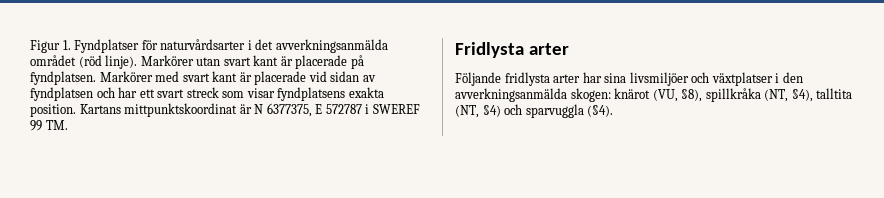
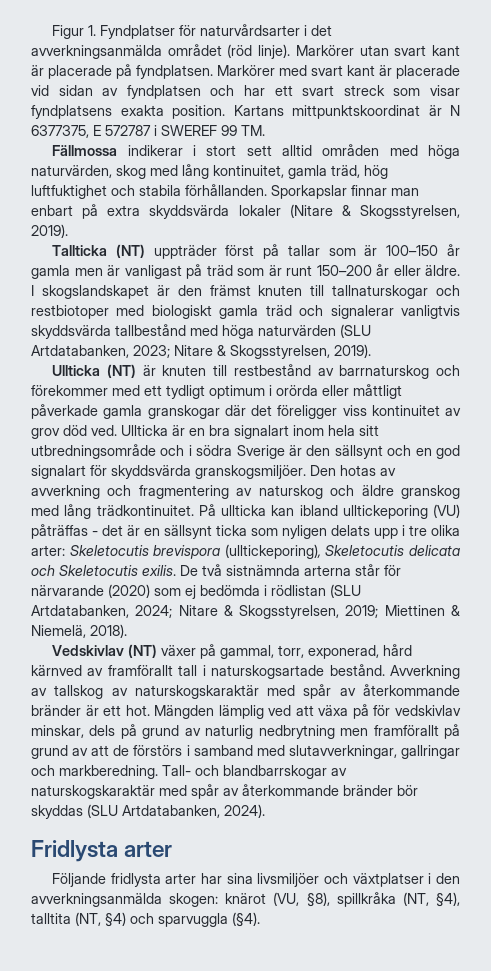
+ Fällmossa indikerar i stort sett alltid områden med höga naturvärden, skog med lång kontinuitet, gamla träd, hög luftfuktighet och stabila förhållanden. Sporkapslar finnar man enbart på extra skyddsvärda lokaler (Nitare & Skogsstyrelsen, 2019).
+ Tallticka (NT) uppträder först på tallar som är 100–150 år gamla men är vanligast på träd som är runt 150–200 år eller äldre. I skogslandskapet är den främst knuten till tallnaturskogar och restbiotoper med biologiskt gamla träd och signalerar vanligtvis skyddsvärda tallbestånd med höga naturvärden (SLU Artdatabanken, 2023; Nitare & Skogsstyrelsen, 2019).
+ Ullticka (NT) är knuten till restbestånd av barrnaturskog och förekommer med ett tydligt optimum i orörda eller måttligt påverkade gamla granskogar där det föreligger viss kontinuitet av grov död ved. Ullticka är en bra signalart inom hela sitt utbredningsområde och i södra Sverige är den sällsynt och en god signalart för skyddsvärda granskogsmiljöer. Den hotas av avverkning och fragmentering av naturskog och äldre granskog med lång trädkontinuitet. På ullticka kan ibland ulltickeporing (VU) påträffas - det är en sällsynt ticka som nyligen delats upp i tre olika arter: Skeletocutis brevispora (ulltickeporing), Skeletocutis delicata och Skeletocutis exilis. De två sistnämnda arterna står för närvarande (2020) som ej bedömda i rödlistan (SLU Artdatabanken, 2024; Nitare & Skogsstyrelsen, 2019; Miettinen & Niemelä, 2018).
+ Vedskivlav (NT) växer på gammal, torr, exponerad, hård kärnved av framförallt tall i naturskogsartade bestånd. Avverkning av tallskog av naturskogskaraktär med spår av återkommande bränder är ett hot. Mängden lämplig ved att växa på för vedskivlav minskar, dels på grund av naturlig nedbrytning men framförallt på grund av att de förstörs i samband med slutavverkningar, gallringar och markberedning. Tall- och blandbarrskogar av naturskogskaraktär med spår av återkommande bränder bör skyddas (SLU Artdatabanken, 2024).

